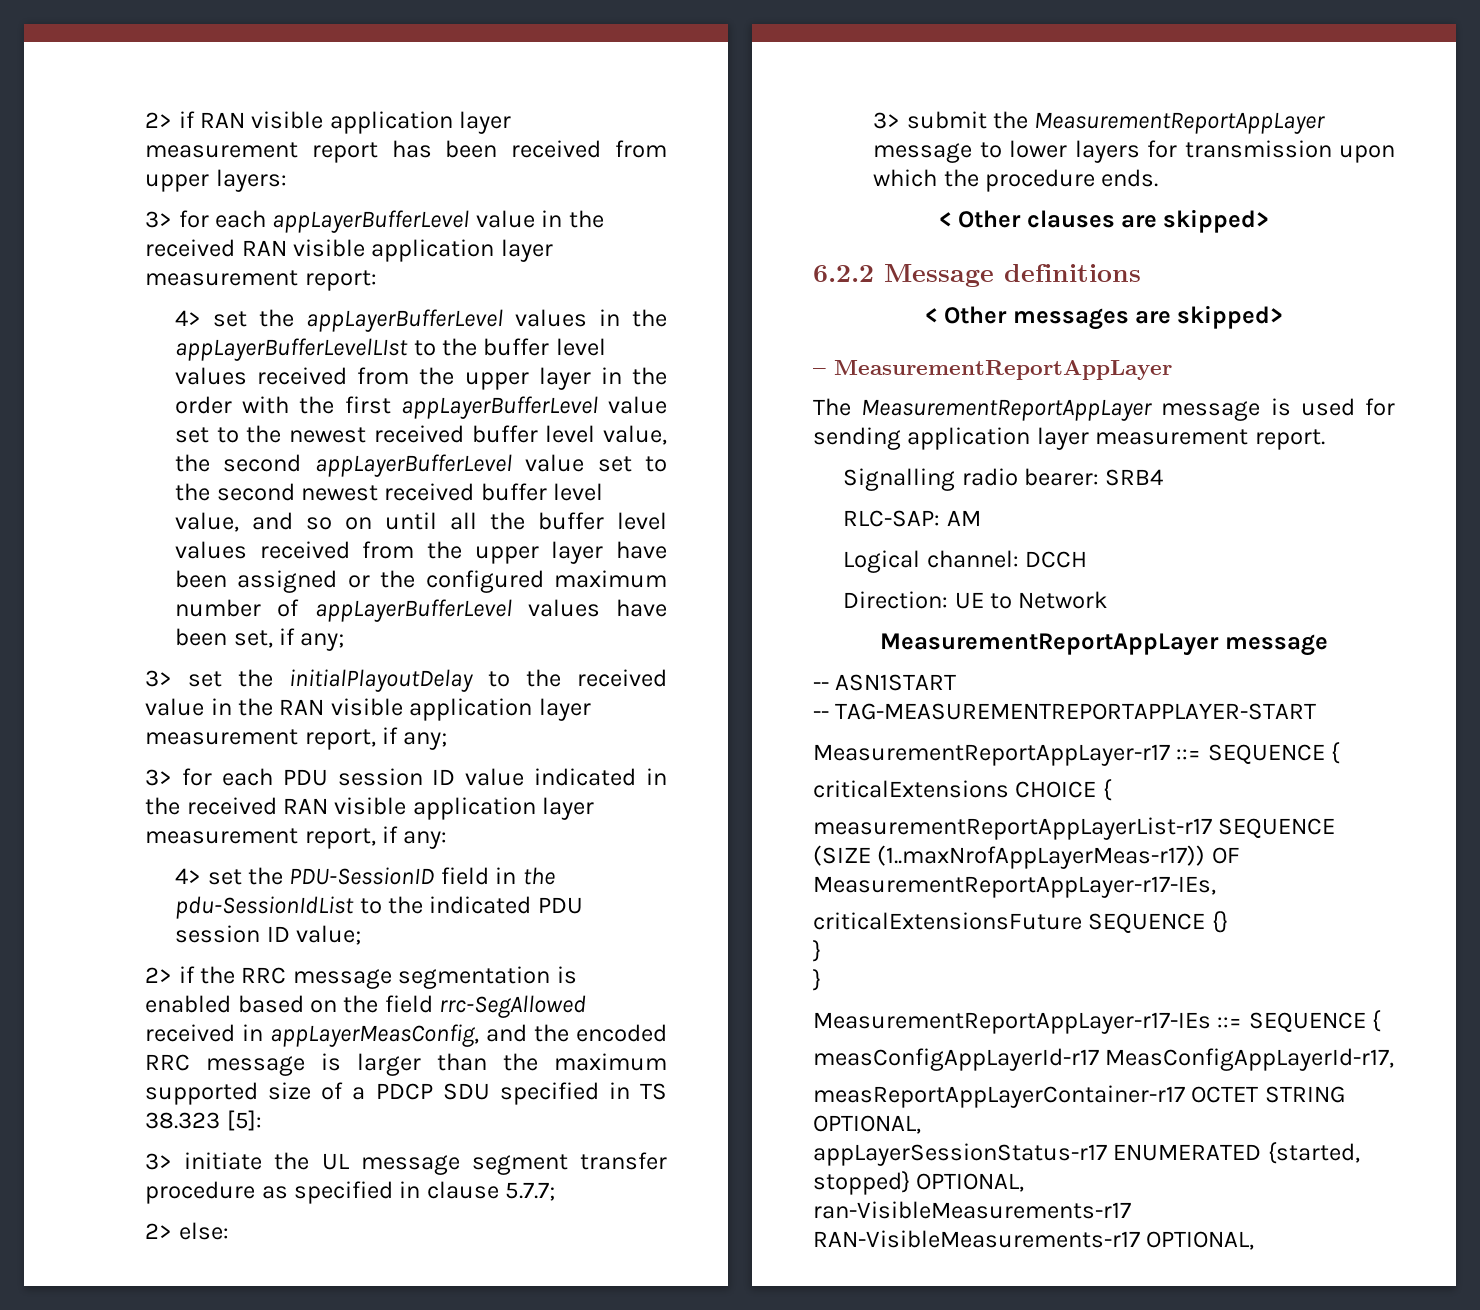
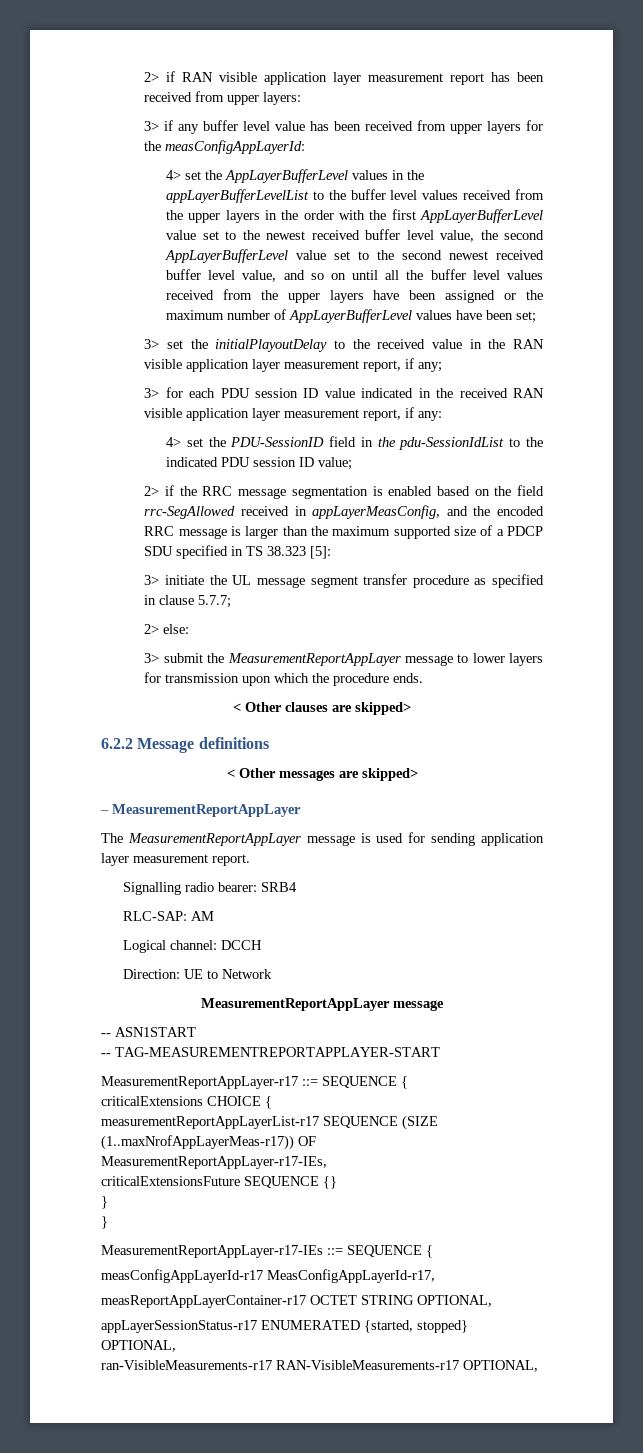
- 3> for each appLayerBufferLevel value in the received RAN visible application layer measurement report:
- 4> set the appLayerBufferLevel values in the appLayerBufferLevelLIst to the buffer level values received from the upper layer in the order with the first appLayerBufferLevel value set to the newest received buffer level value, the second appLayerBufferLevel value set to the second newest received buffer level value, and so on until all the buffer level values received from the upper layer have been assigned or the configured maximum number of appLayerBufferLevel values have been set, if any;
+ 3> if any buffer level value has been received from upper layers for the measConfigAppLayerId:
+ 4> set the AppLayerBufferLevel values in the appLayerBufferLevelList to the buffer level values received from the upper layers in the order with the first AppLayerBufferLevel value set to the newest received buffer level value, the second AppLayerBufferLevel value set to the second newest received buffer level value, and so on until all the buffer level values received from the upper layers have been assigned or the maximum number of AppLayerBufferLevel values have been set;

